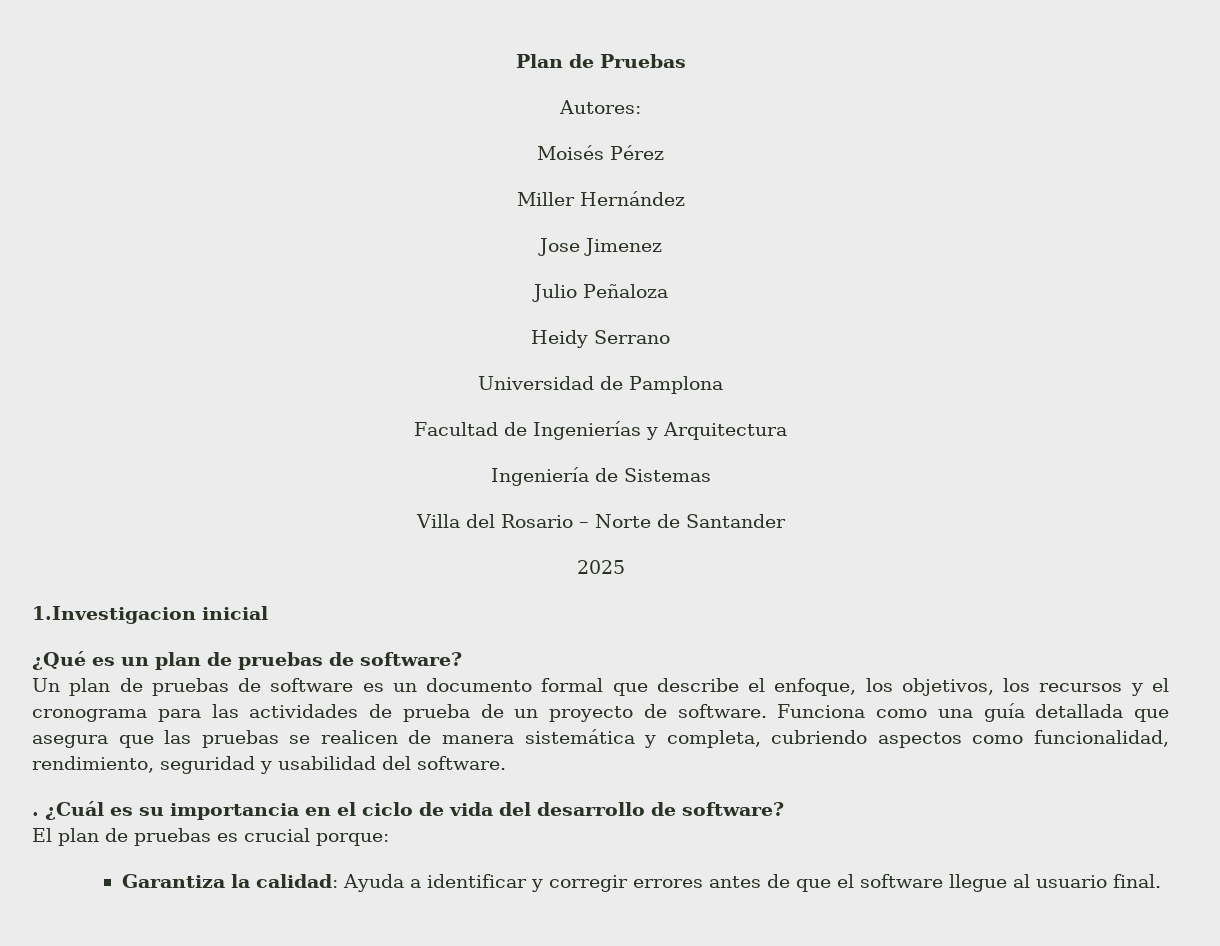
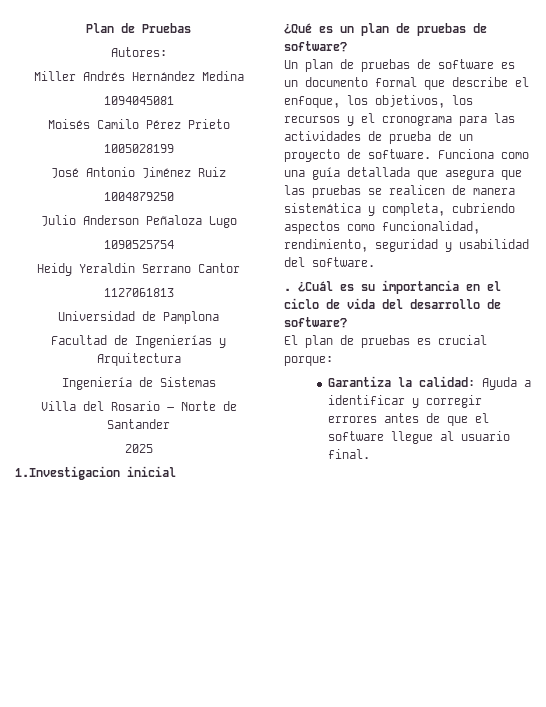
+ Miller Andrés Hernández Medina
+ 1094045081
- Moisés Pérez
- Miller Hernández
- Jose Jimenez
+ Moisés Camilo Pérez Prieto
+ 1005028199
+ José Antonio Jiménez Ruiz
+ 1004879250
- Julio Peñaloza
+ Julio Anderson Peñaloza Lugo
+ 1090525754
- Heidy Serrano
+ Heidy Yeraldin Serrano Cantor
+ 1127061813

